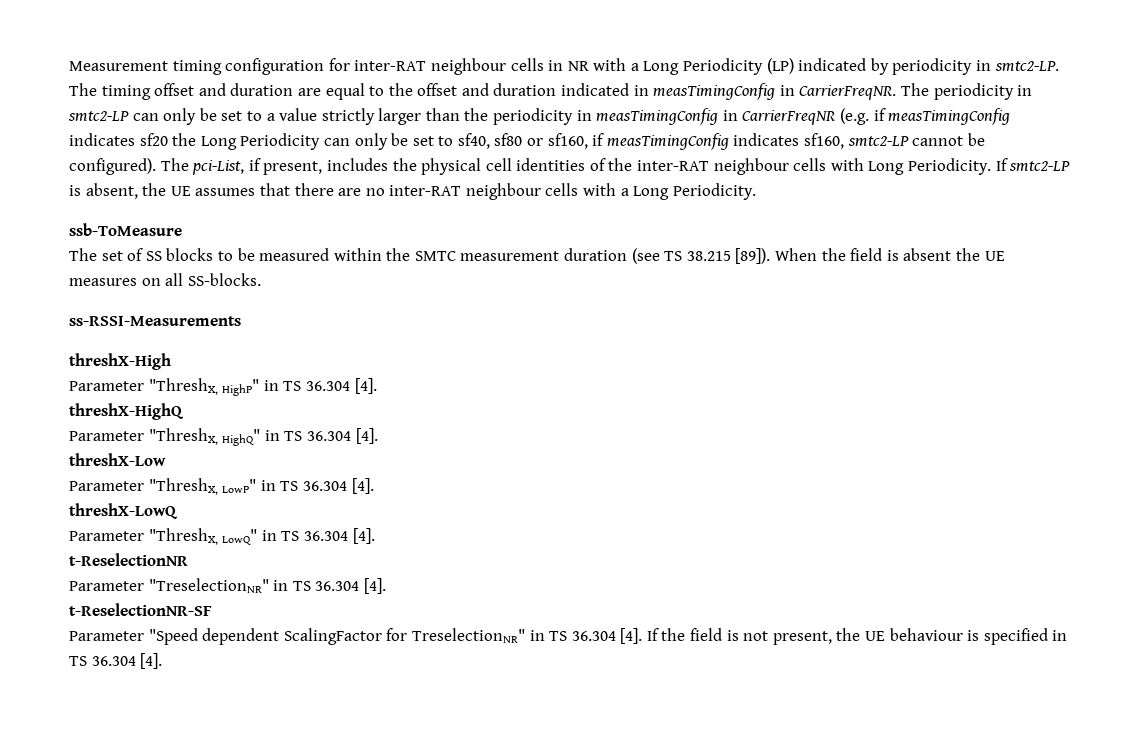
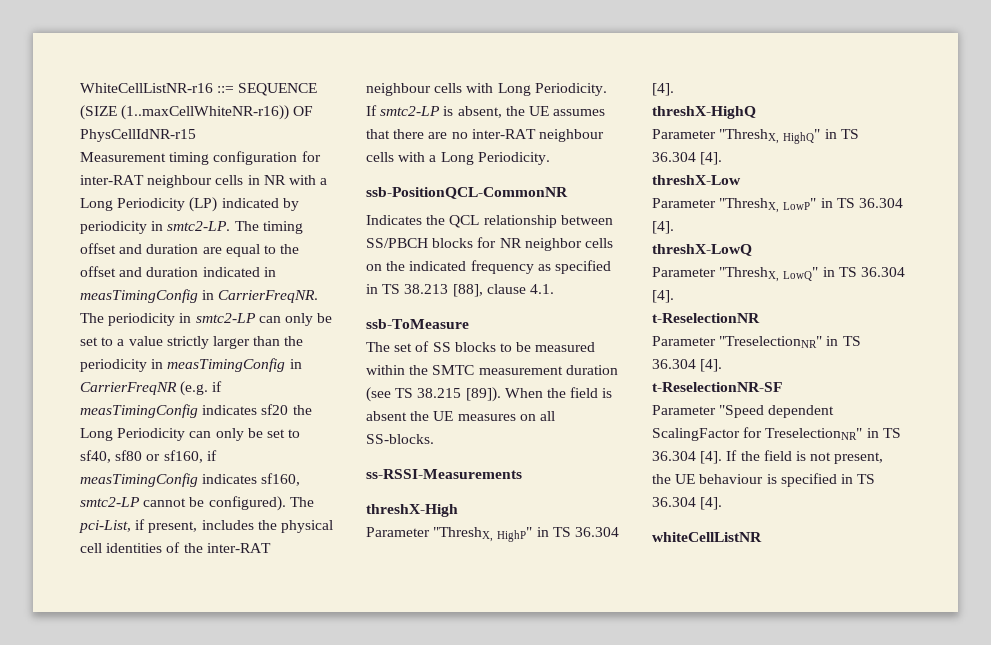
+ WhiteCellListNR-r16 ::= SEQUENCE (SIZE (1..maxCellWhiteNR-r16)) OF PhysCellIdNR-r15
+ ssb-PositionQCL-CommonNR
+ Indicates the QCL relationship between SS/PBCH blocks for NR neighbor cells on the indicated frequency as specified in TS 38.213 [88], clause 4.1.
+ whiteCellListNR

